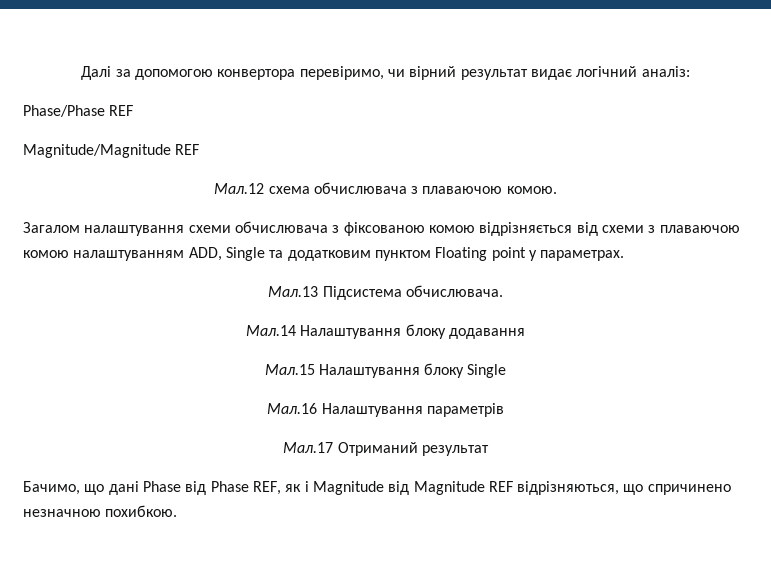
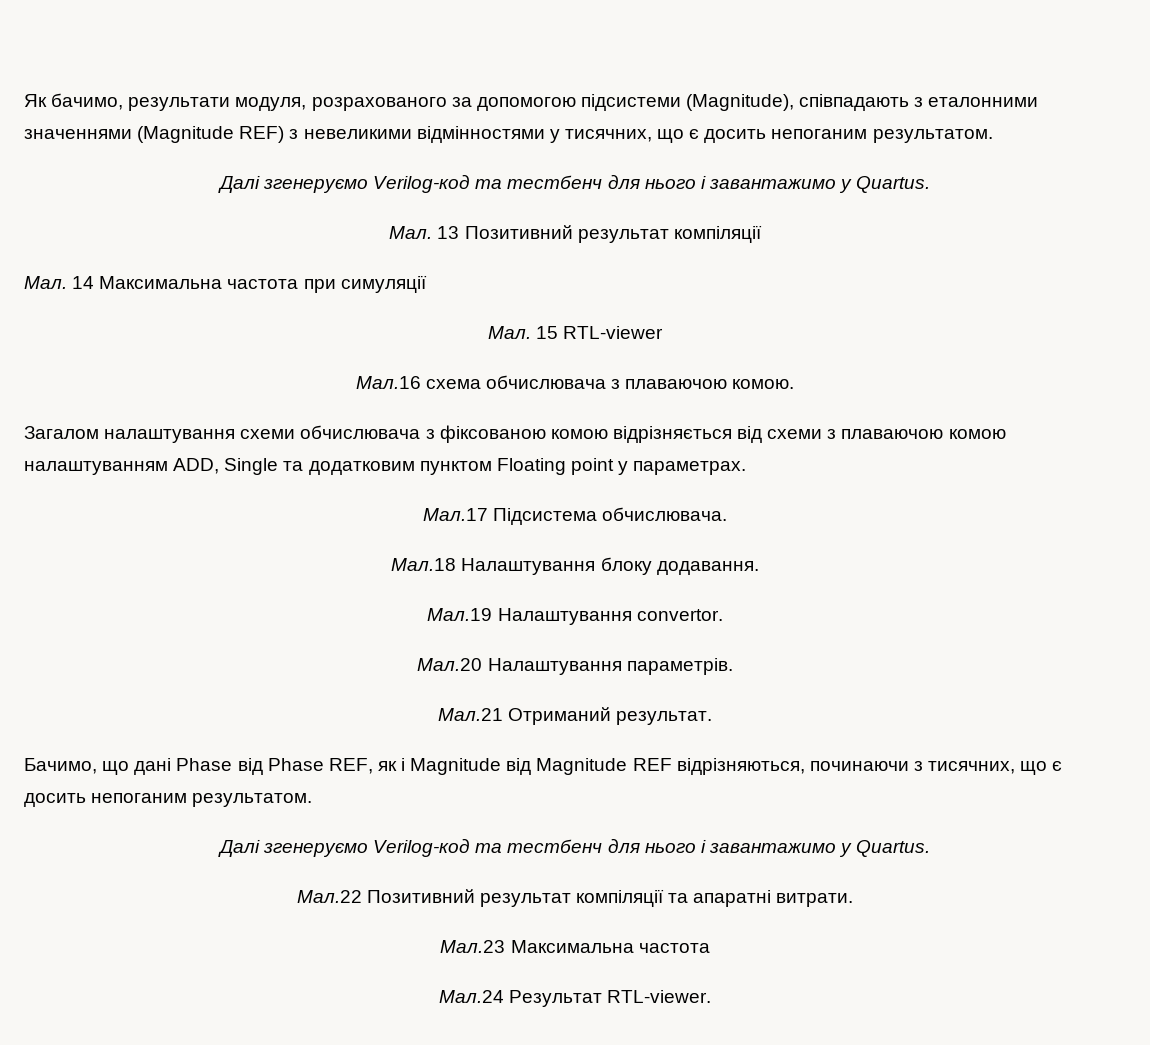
- Далі за допомогою конвертора перевіримо, чи вірний результат видає логічний аналіз:
- Phase/Phase REF
- Magnitude/Magnitude REF
- Мал.12 схема обчислювача з плаваючою комою.
+ Як бачимо, результати модуля, розрахованого за допомогою підсистеми (Magnitude), співпадають з еталонними значеннями (Magnitude REF) з невеликими відмінностями у тисячних, що є досить непоганим результатом.
+ Далі згенеруємо Verilog-код та тестбенч для нього і завантажимо у Quartus.
+ Мал. 13 Позитивний результат компіляції
+ Мал. 14 Максимальна частота при симуляції
+ Мал. 15 RTL-viewer
+ Мал.16 схема обчислювача з плаваючою комою.
- Мал.13 Підсистема обчислювача.
+ Мал.17 Підсистема обчислювача.
- Мал.14 Налаштування блоку додавання
- Мал.15 Налаштування блоку Single
- Мал.16 Налаштування параметрів
- Мал.17 Отриманий результат
+ Мал.18 Налаштування блоку додавання.
+ Мал.19 Налаштування convertor.
+ Мал.20 Налаштування параметрів.
+ Мал.21 Отриманий результат.
- Бачимо, що дані Phase від Phase REF, як і Magnitude від Magnitude REF відрізняються, що спричинено незначною похибкою.
+ Бачимо, що дані Phase від Phase REF, як і Magnitude від Magnitude REF відрізняються, починаючи з тисячних, що є досить непоганим результатом.
+ Далі згенеруємо Verilog-код та тестбенч для нього і завантажимо у Quartus.
+ Мал.22 Позитивний результат компіляції та апаратні витрати.
+ Мал.23 Максимальна частота
+ Мал.24 Результат RTL-viewer.

